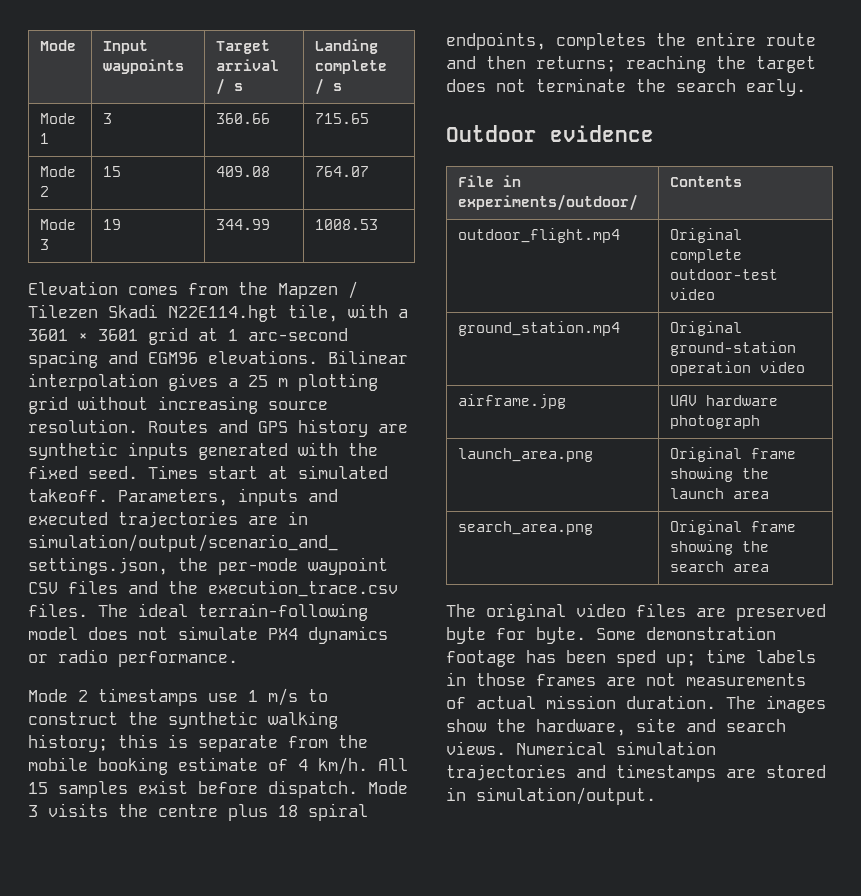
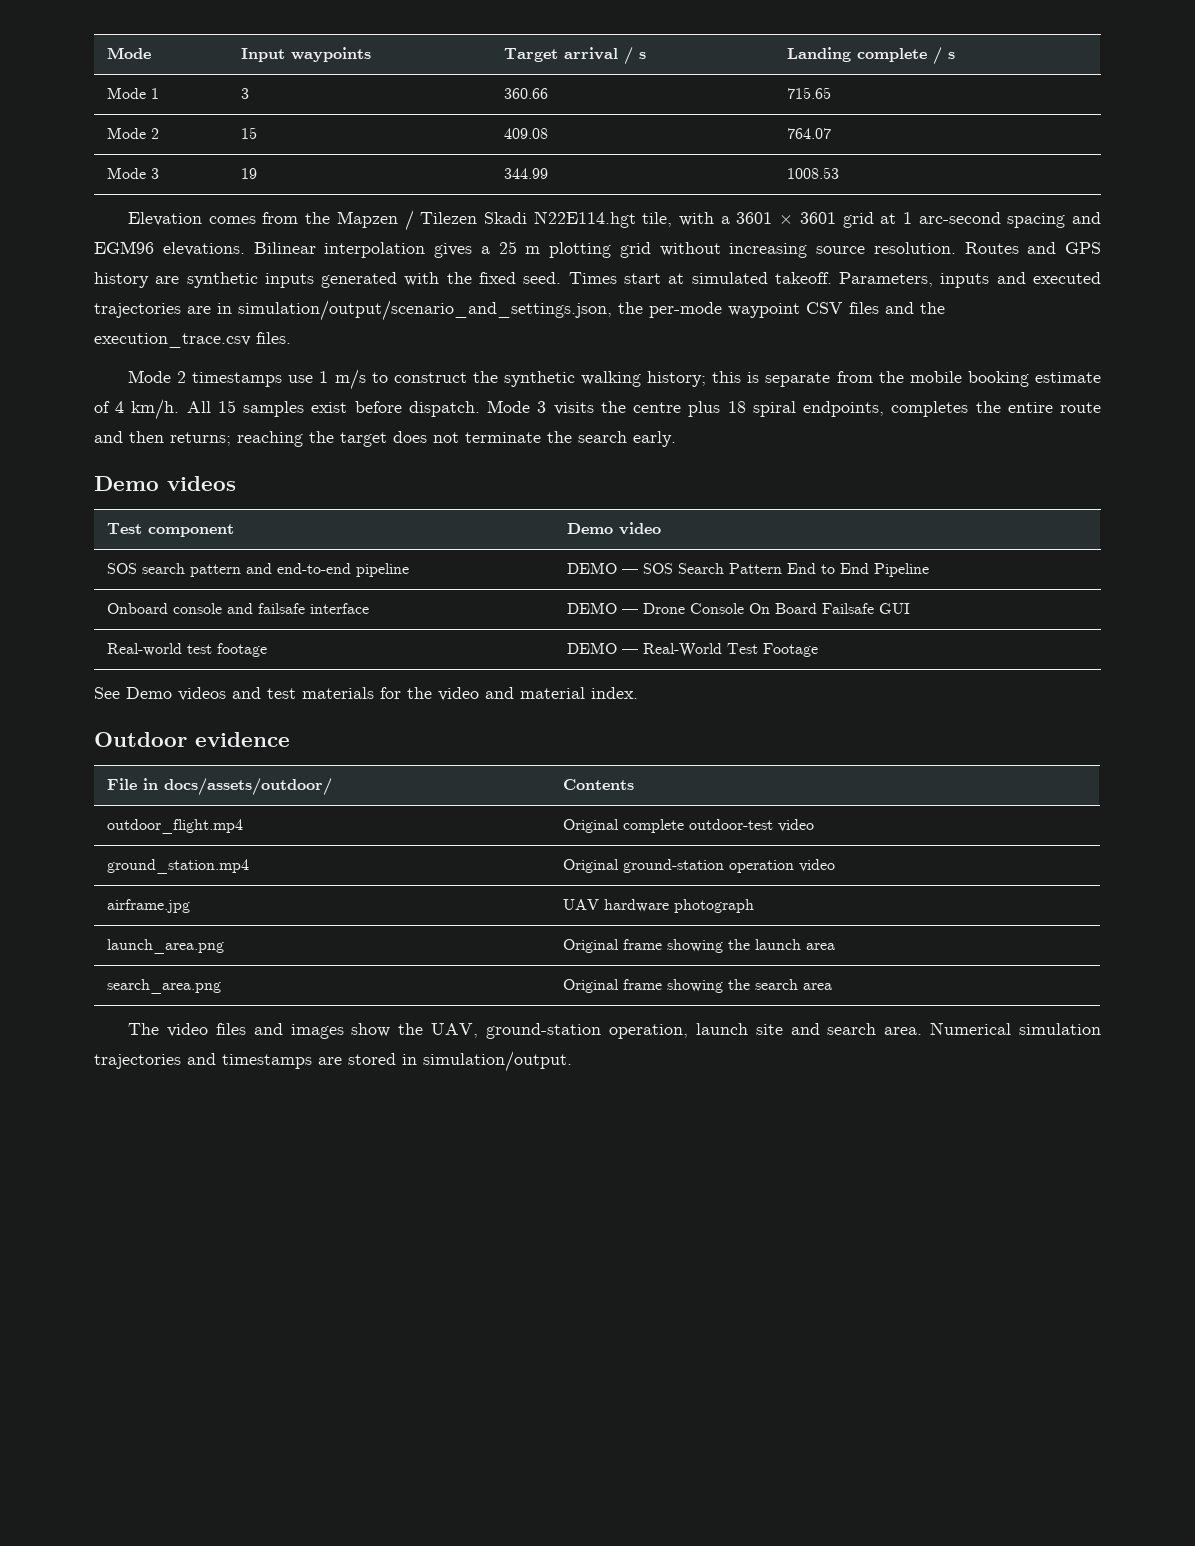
- The ideal terrain-following model does not simulate PX4 dynamics or radio performance.
  Mode 3 visits the centre plus 18 spiral endpoints, completes the entire route and then returns; reaching the target does not terminate the search early.
+ Demo videos
+ Test component | Demo video
+ SOS search pattern and end-to-end pipeline | DEMO — SOS Search Pattern End to End Pipeline
+ Onboard console and failsafe interface | DEMO — Drone Console On Board Failsafe GUI
+ Real-world test footage | DEMO — Real-World Test Footage
+ See Demo videos and test materials for the video and material index.
- File in experiments/outdoor/ | Contents
+ File in docs/assets/outdoor/ | Contents
- The original video files are preserved byte for byte. Some demonstration footage has been sped up; time labels in those frames are not measurements of actual mission duration. The images show the hardware, site and search views.
+ The video files and images show the UAV, ground-station operation, launch site and search area.

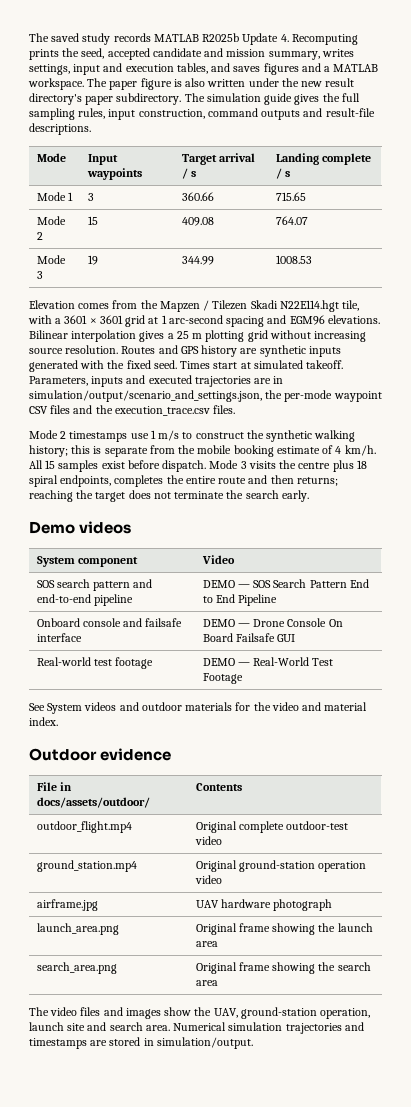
+ The saved study records MATLAB R2025b Update 4. Recomputing prints the seed, accepted candidate and mission summary, writes settings, input and execution tables, and saves figures and a MATLAB workspace. The paper figure is also written under the new result directory's paper subdirectory. The simulation guide gives the full sampling rules, input construction, command outputs and result-file descriptions.
- Test component | Demo video
+ System component | Video
- See Demo videos and test materials for the video and material index.
+ See System videos and outdoor materials for the video and material index.

